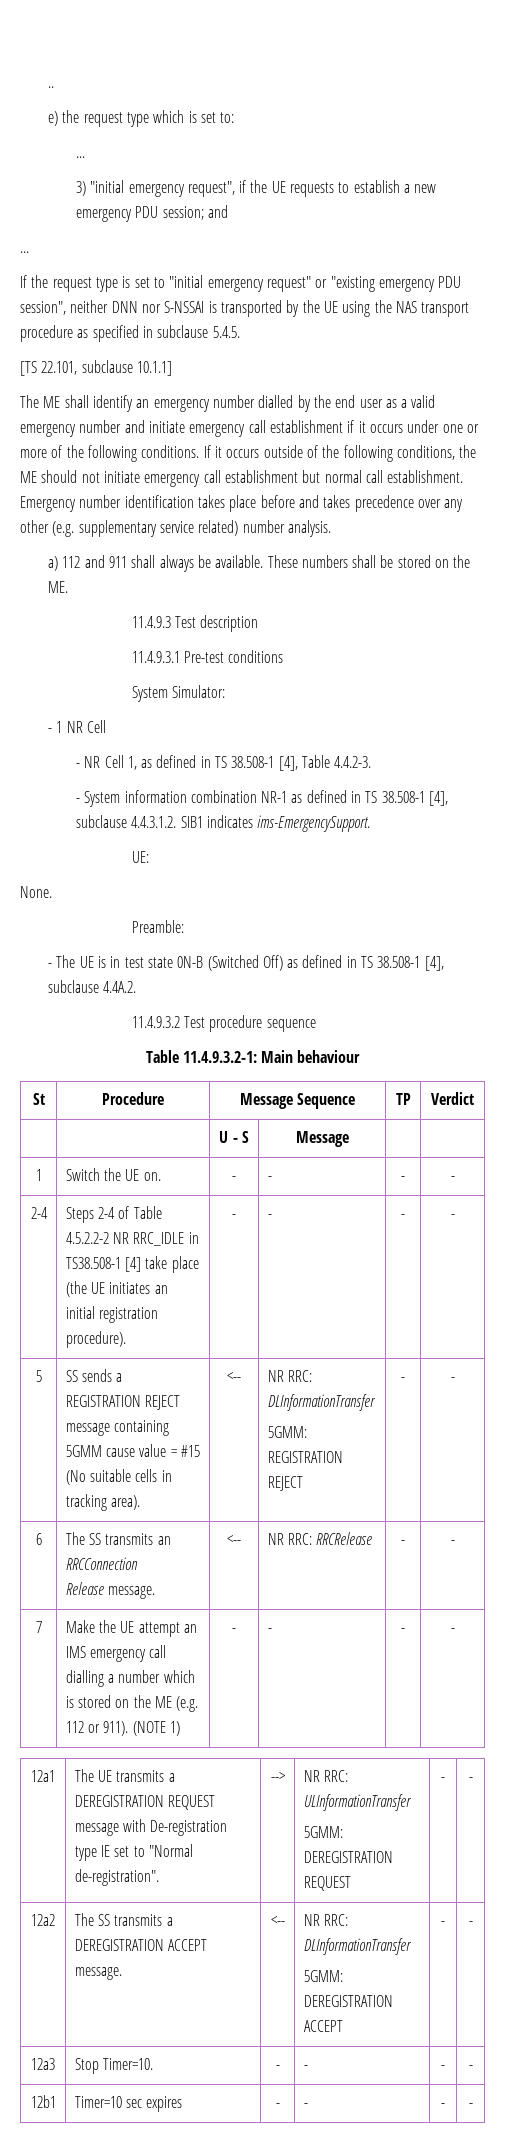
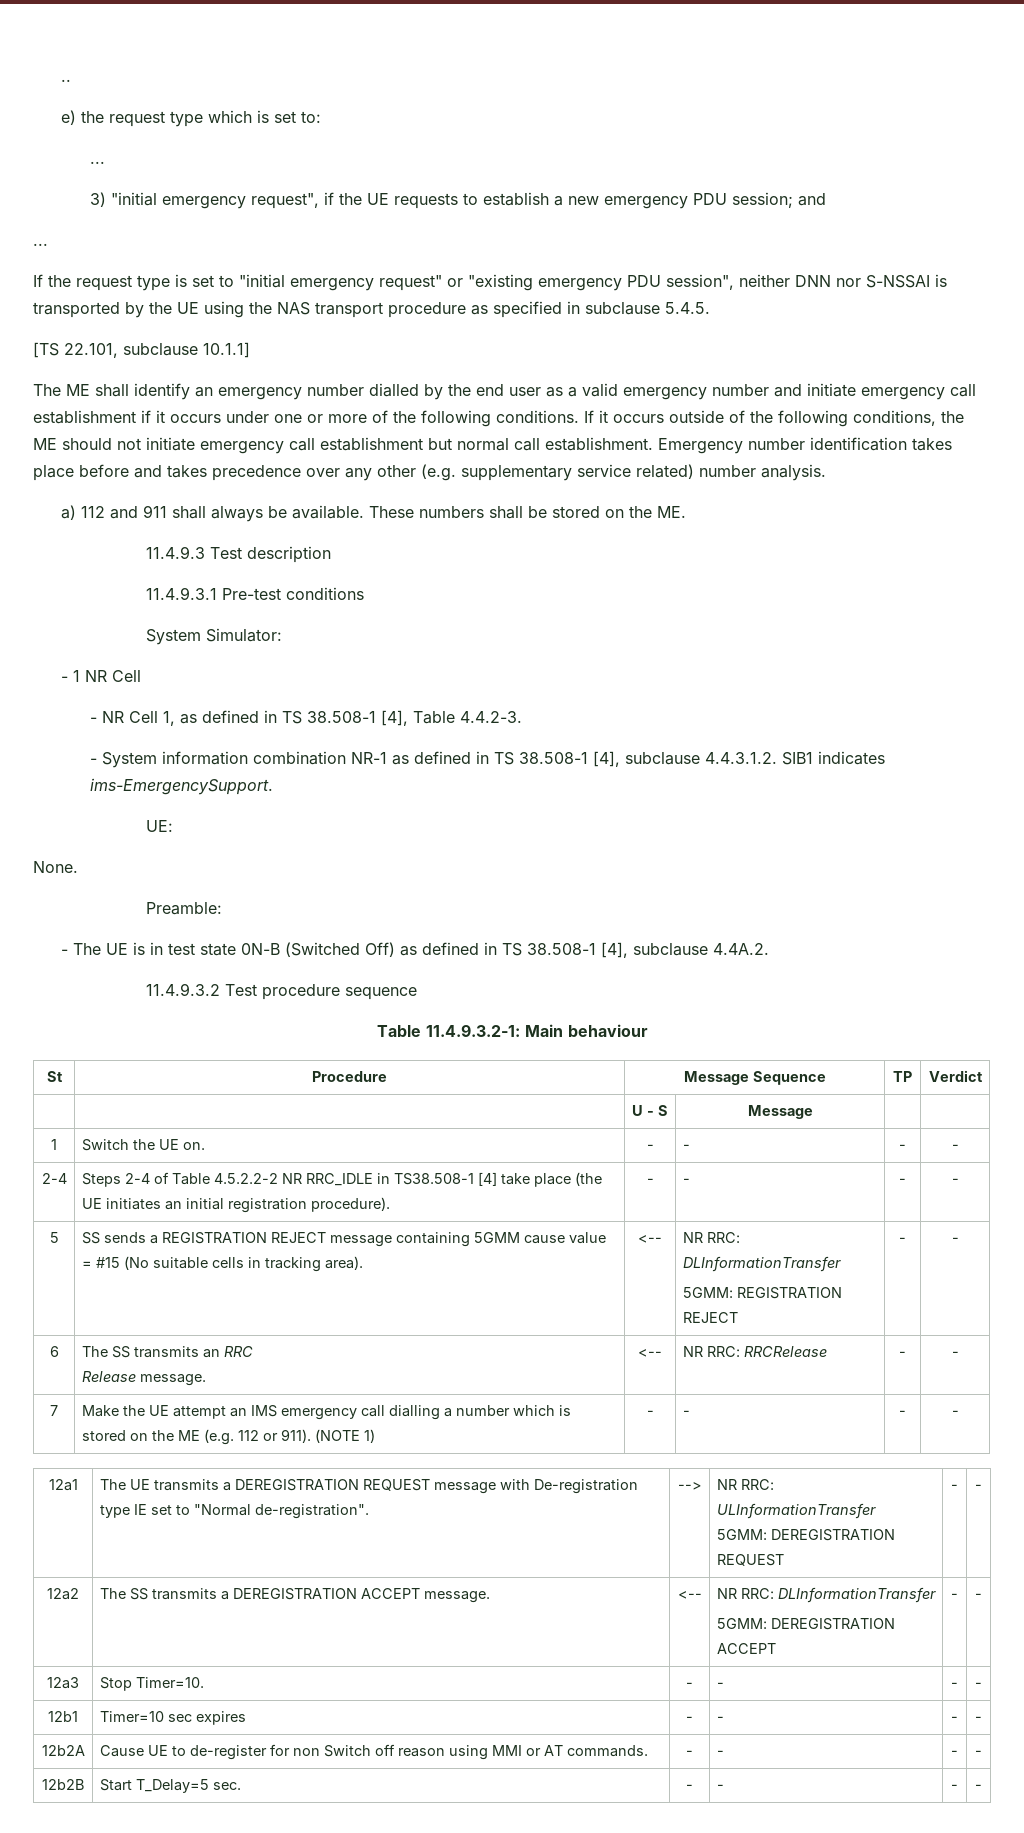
- 6 | The SS transmits an RRCConnection
+ 6 | The SS transmits an RRC
+ 12b2A | Cause UE to de-register for non Switch off reason using MMI or AT commands. | - | - | - | -
+ 12b2B | Start T_Delay=5 sec. | - | - | - | -

